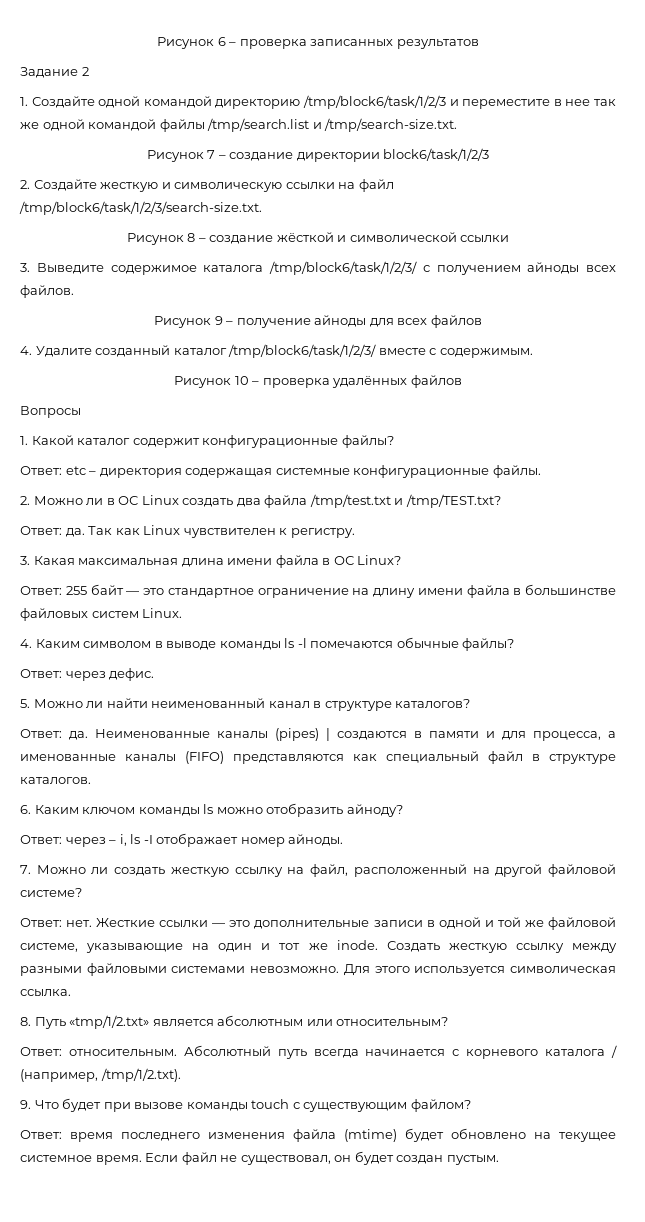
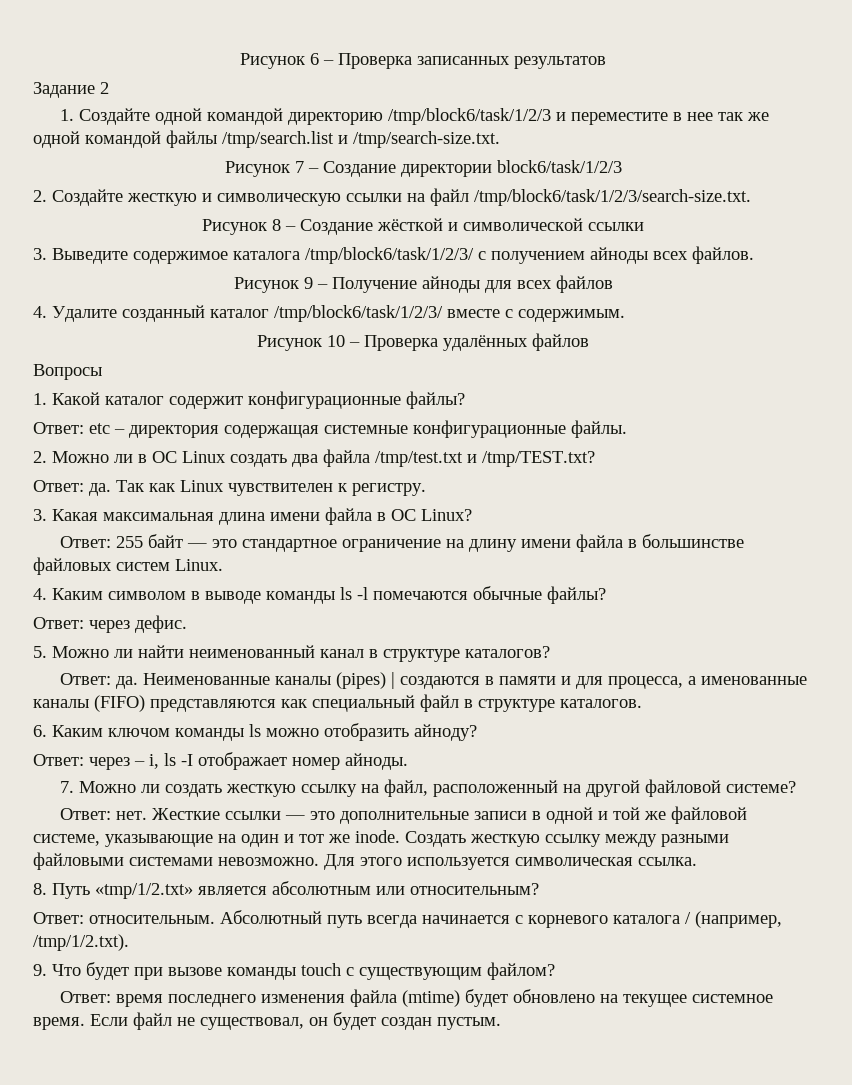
- Рисунок 6 – проверка записанных результатов
+ Рисунок 6 – Проверка записанных результатов
- Рисунок 7 – создание директории block6/task/1/2/3
+ Рисунок 7 – Создание директории block6/task/1/2/3
- Рисунок 8 – создание жёсткой и символической ссылки
+ Рисунок 8 – Создание жёсткой и символической ссылки
- Рисунок 9 – получение айноды для всех файлов
+ Рисунок 9 – Получение айноды для всех файлов
- Рисунок 10 – проверка удалённых файлов
+ Рисунок 10 – Проверка удалённых файлов

